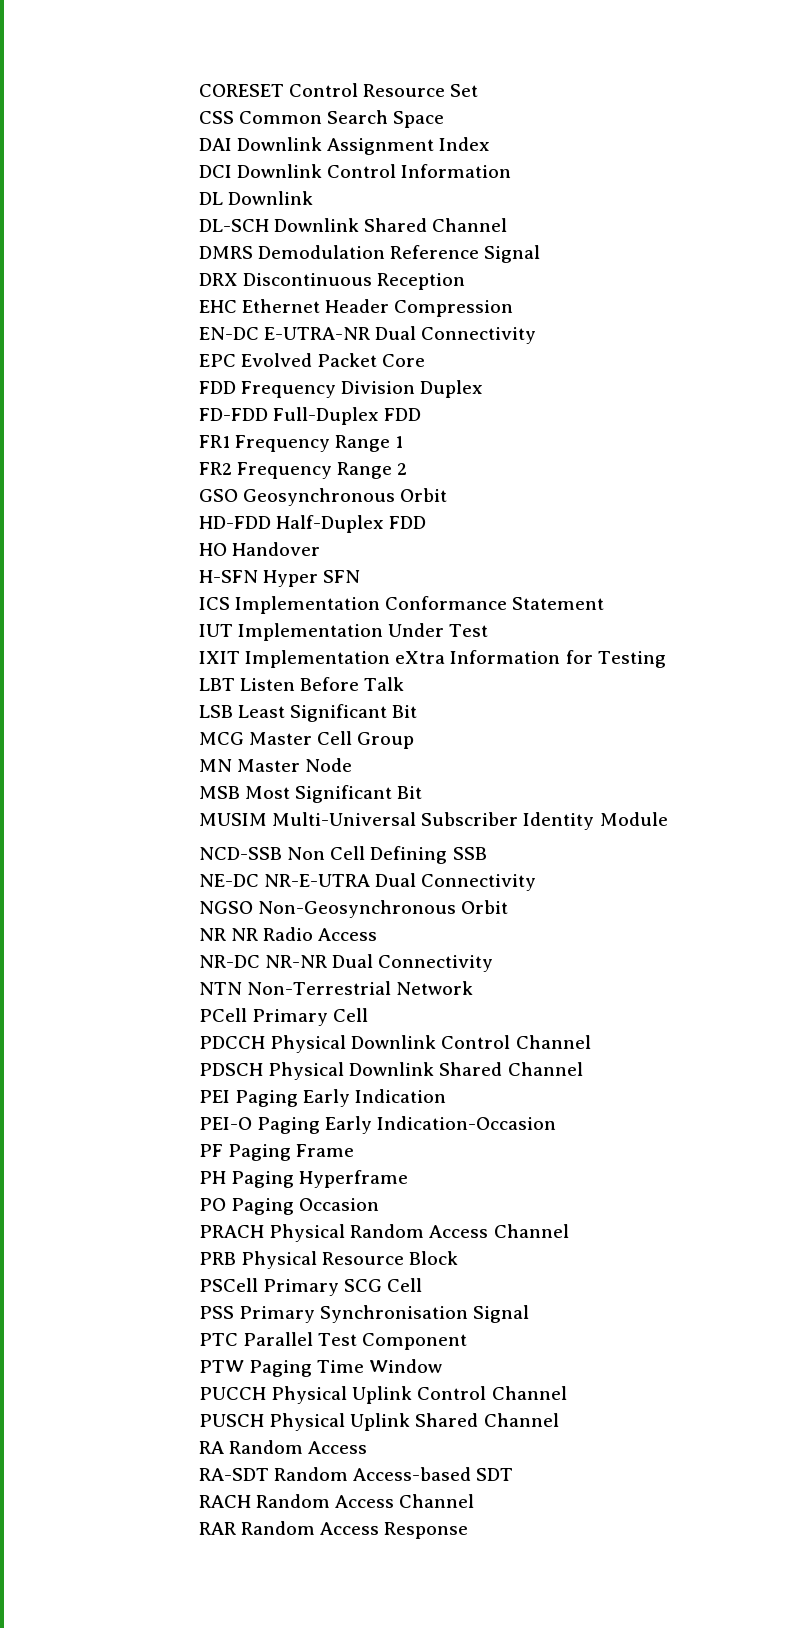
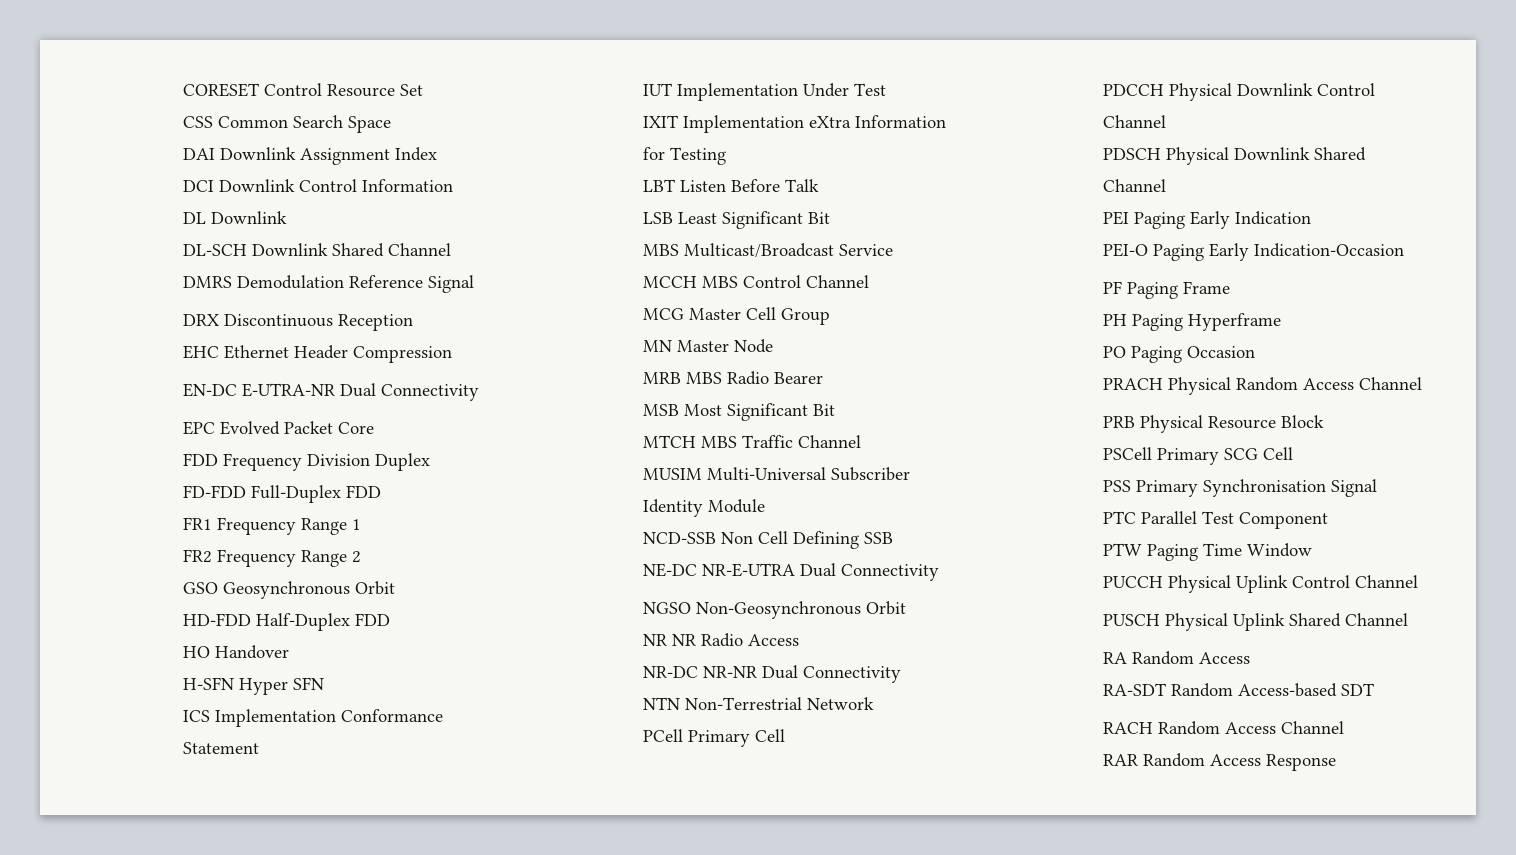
+ MBS Multicast/Broadcast Service
+ MCCH MBS Control Channel
+ MRB MBS Radio Bearer
+ MTCH MBS Traffic Channel

